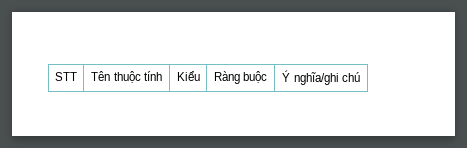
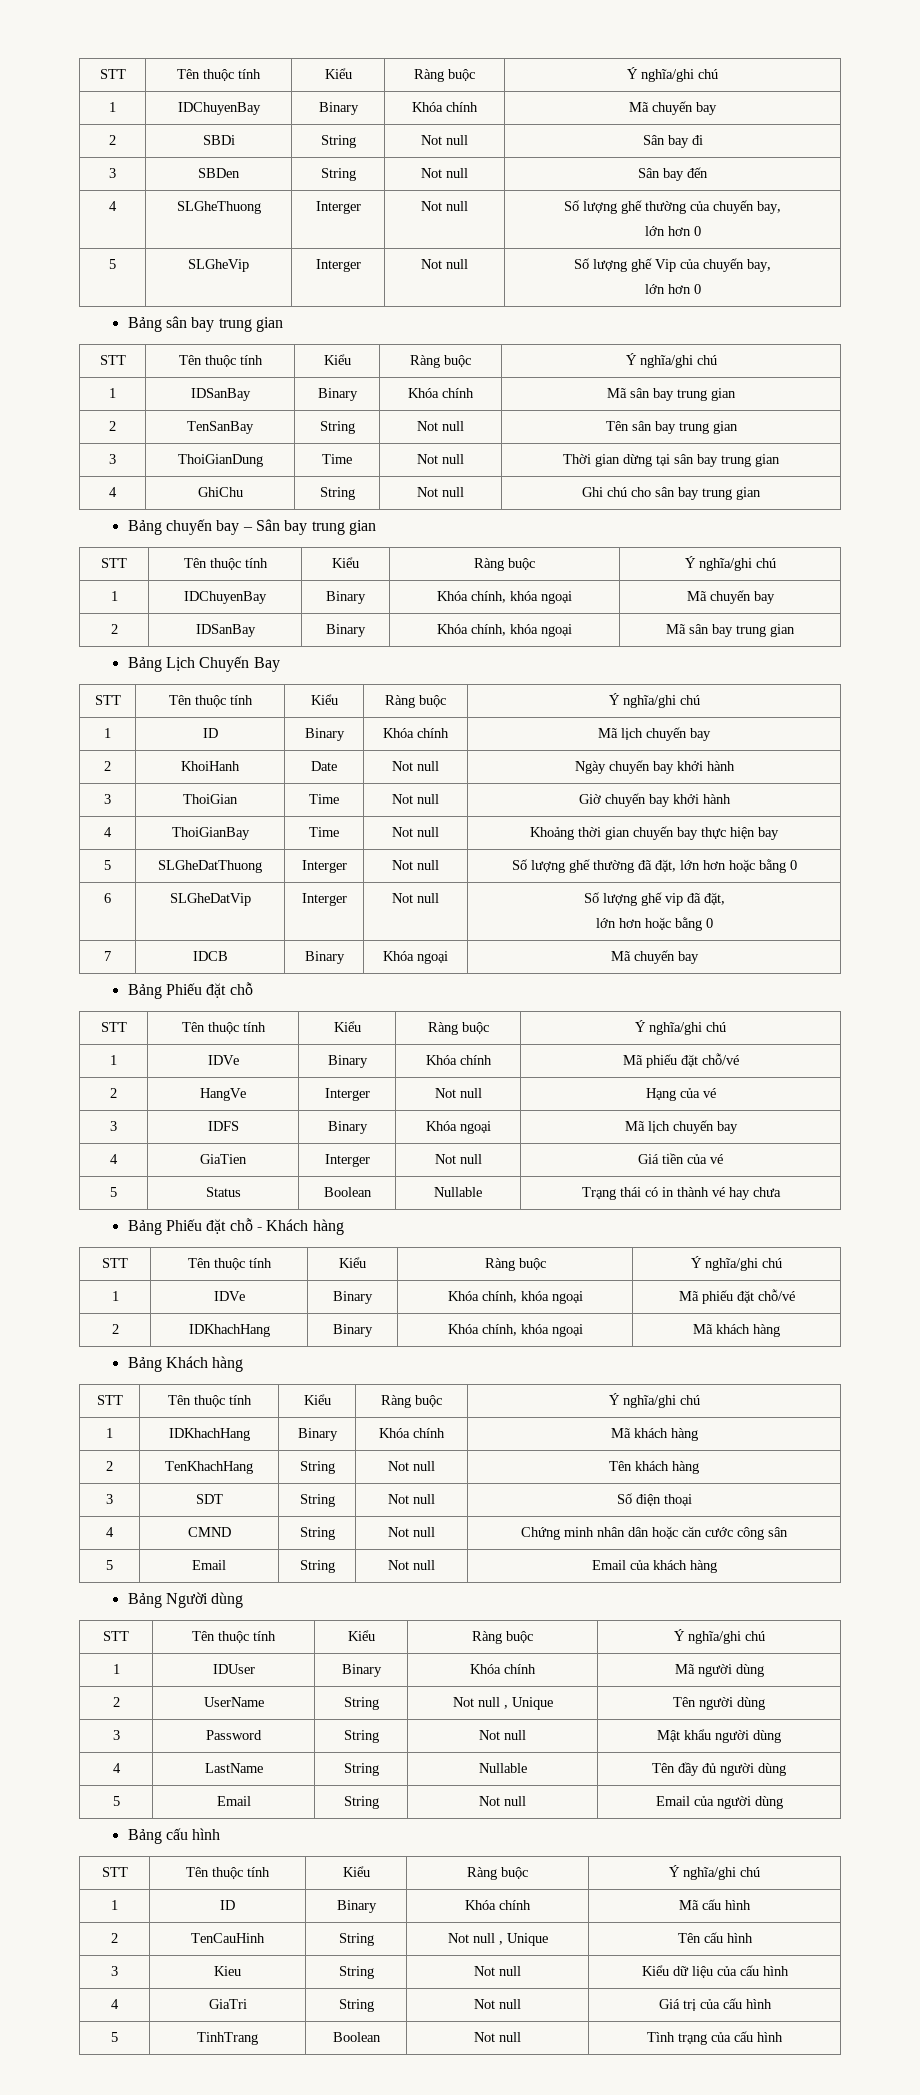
+ 1 | IDChuyenBay | Binary | Khóa chính | Mã chuyến bay
+ 2 | SBDi | String | Not null | Sân bay đi
+ 3 | SBDen | String | Not null | Sân bay đến
+ 4 | SLGheThuong | Interger | Not null | Số lượng ghế thường của chuyến bay,
+ lớn hơn 0
+ 5 | SLGheVip | Interger | Not null | Số lượng ghế Vip của chuyến bay,
+ lớn hơn 0
+ Bảng sân bay trung gian
+ STT | Tên thuộc tính | Kiểu | Ràng buộc | Ý nghĩa/ghi chú
+ 1 | IDSanBay | Binary | Khóa chính | Mã sân bay trung gian
+ 2 | TenSanBay | String | Not null | Tên sân bay trung gian
+ 3 | ThoiGianDung | Time | Not null | Thời gian dừng tại sân bay trung gian
+ 4 | GhiChu | String | Not null | Ghi chú cho sân bay trung gian
+ Bảng chuyến bay – Sân bay trung gian
+ STT | Tên thuộc tính | Kiểu | Ràng buộc | Ý nghĩa/ghi chú
+ 1 | IDChuyenBay | Binary | Khóa chính, khóa ngoại | Mã chuyến bay
+ 2 | IDSanBay | Binary | Khóa chính, khóa ngoại | Mã sân bay trung gian
+ Bảng Lịch Chuyến Bay
+ STT | Tên thuộc tính | Kiểu | Ràng buộc | Ý nghĩa/ghi chú
+ 1 | ID | Binary | Khóa chính | Mã lịch chuyến bay
+ 2 | KhoiHanh | Date | Not null | Ngày chuyến bay khởi hành
+ 3 | ThoiGian | Time | Not null | Giờ chuyến bay khởi hành
+ 4 | ThoiGianBay | Time | Not null | Khoảng thời gian chuyến bay thực hiện bay
+ 5 | SLGheDatThuong | Interger | Not null | Số lượng ghế thường đã đặt, lớn hơn hoặc bằng 0
+ 6 | SLGheDatVip | Interger | Not null | Số lượng ghế vip đã đặt,
+ lớn hơn hoặc bằng 0
+ 7 | IDCB | Binary | Khóa ngoại | Mã chuyến bay
+ Bảng Phiếu đặt chỗ
+ STT | Tên thuộc tính | Kiểu | Ràng buộc | Ý nghĩa/ghi chú
+ 1 | IDVe | Binary | Khóa chính | Mã phiếu đặt chỗ/vé
+ 2 | HangVe | Interger | Not null | Hạng của vé
+ 3 | IDFS | Binary | Khóa ngoại | Mã lịch chuyến bay
+ 4 | GiaTien | Interger | Not null | Giá tiền của vé
+ 5 | Status | Boolean | Nullable | Trạng thái có in thành vé hay chưa
+ Bảng Phiếu đặt chỗ - Khách hàng
+ STT | Tên thuộc tính | Kiểu | Ràng buộc | Ý nghĩa/ghi chú
+ 1 | IDVe | Binary | Khóa chính, khóa ngoại | Mã phiếu đặt chỗ/vé
+ 2 | IDKhachHang | Binary | Khóa chính, khóa ngoại | Mã khách hàng
+ Bảng Khách hàng
+ STT | Tên thuộc tính | Kiểu | Ràng buộc | Ý nghĩa/ghi chú
+ 1 | IDKhachHang | Binary | Khóa chính | Mã khách hàng
+ 2 | TenKhachHang | String | Not null | Tên khách hàng
+ 3 | SDT | String | Not null | Số điện thoại
+ 4 | CMND | String | Not null | Chứng minh nhân dân hoặc căn cước công sân
+ 5 | Email | String | Not null | Email của khách hàng
+ Bảng Người dùng
+ STT | Tên thuộc tính | Kiểu | Ràng buộc | Ý nghĩa/ghi chú
+ 1 | IDUser | Binary | Khóa chính | Mã người dùng
+ 2 | UserName | String | Not null , Unique | Tên người dùng
+ 3 | Password | String | Not null | Mật khẩu người dùng
+ 4 | LastName | String | Nullable | Tên đầy đủ người dùng
+ 5 | Email | String | Not null | Email của người dùng
+ Bảng cấu hình
+ STT | Tên thuộc tính | Kiểu | Ràng buộc | Ý nghĩa/ghi chú
+ 1 | ID | Binary | Khóa chính | Mã cấu hình
+ 2 | TenCauHinh | String | Not null , Unique | Tên cấu hình
+ 3 | Kieu | String | Not null | Kiểu dữ liệu của cấu hình
+ 4 | GiaTri | String | Not null | Giá trị của cấu hình
+ 5 | TinhTrang | Boolean | Not null | Tình trạng của cấu hình

